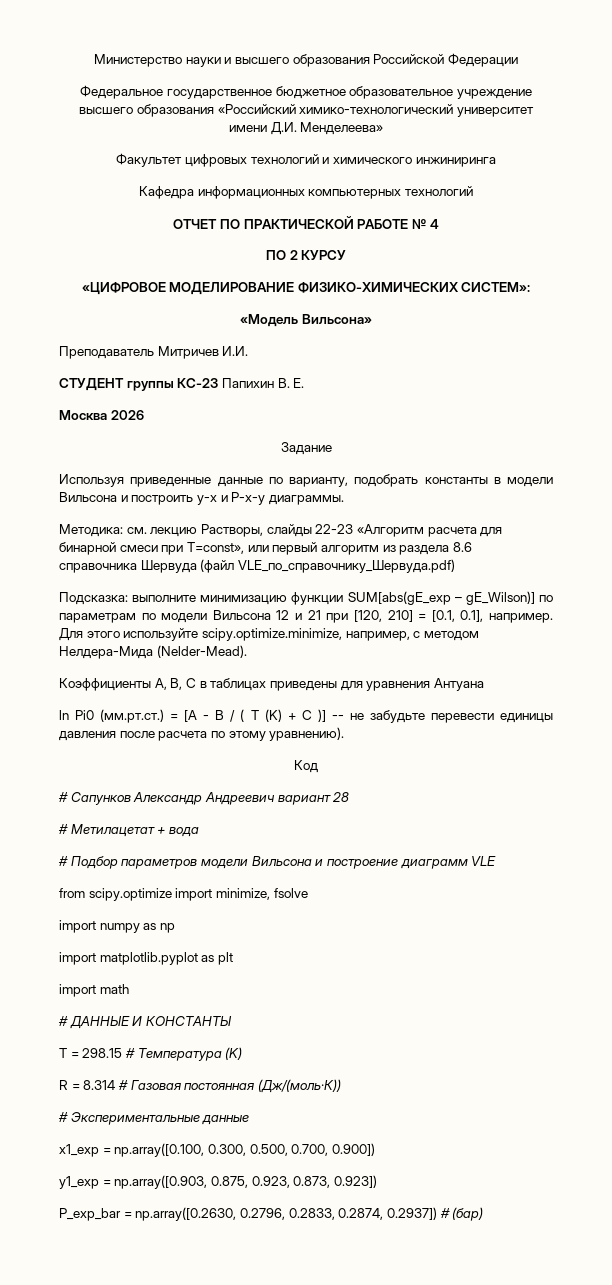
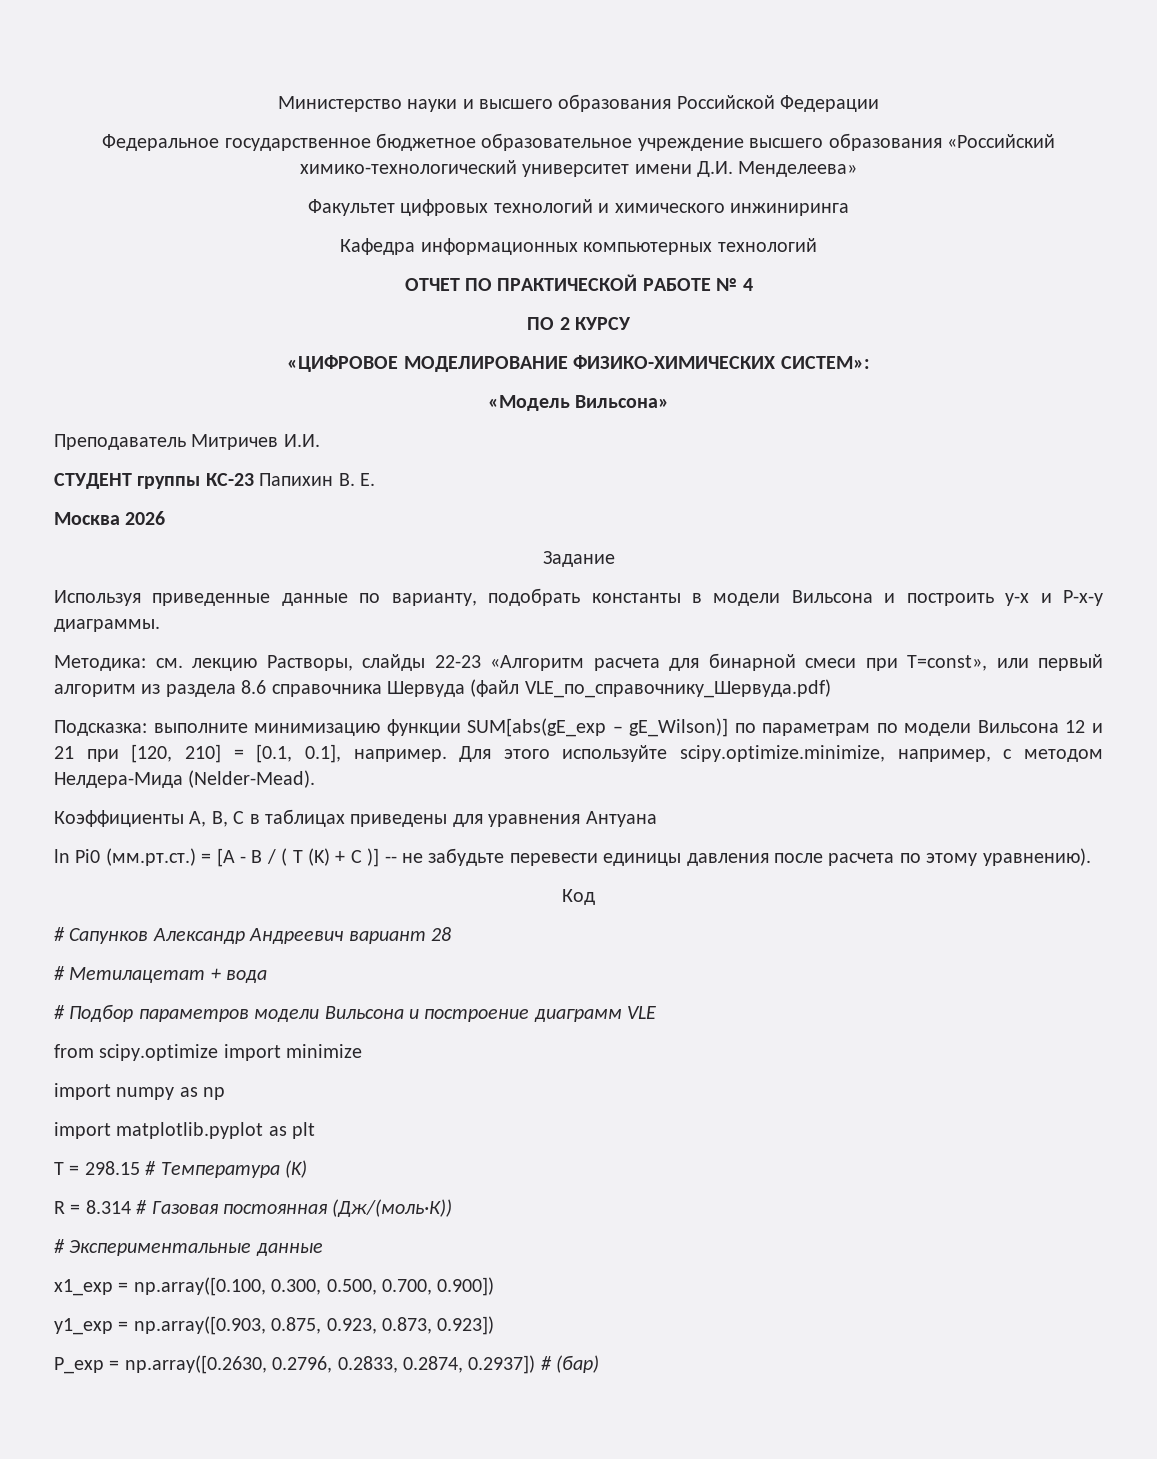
- from scipy.optimize import minimize, fsolve
+ from scipy.optimize import minimize
- import math
- # ДАННЫЕ И КОНСТАНТЫ
- P_exp_bar = np.array([0.2630, 0.2796, 0.2833, 0.2874, 0.2937]) # (бар)
+ P_exp = np.array([0.2630, 0.2796, 0.2833, 0.2874, 0.2937]) # (бар)

